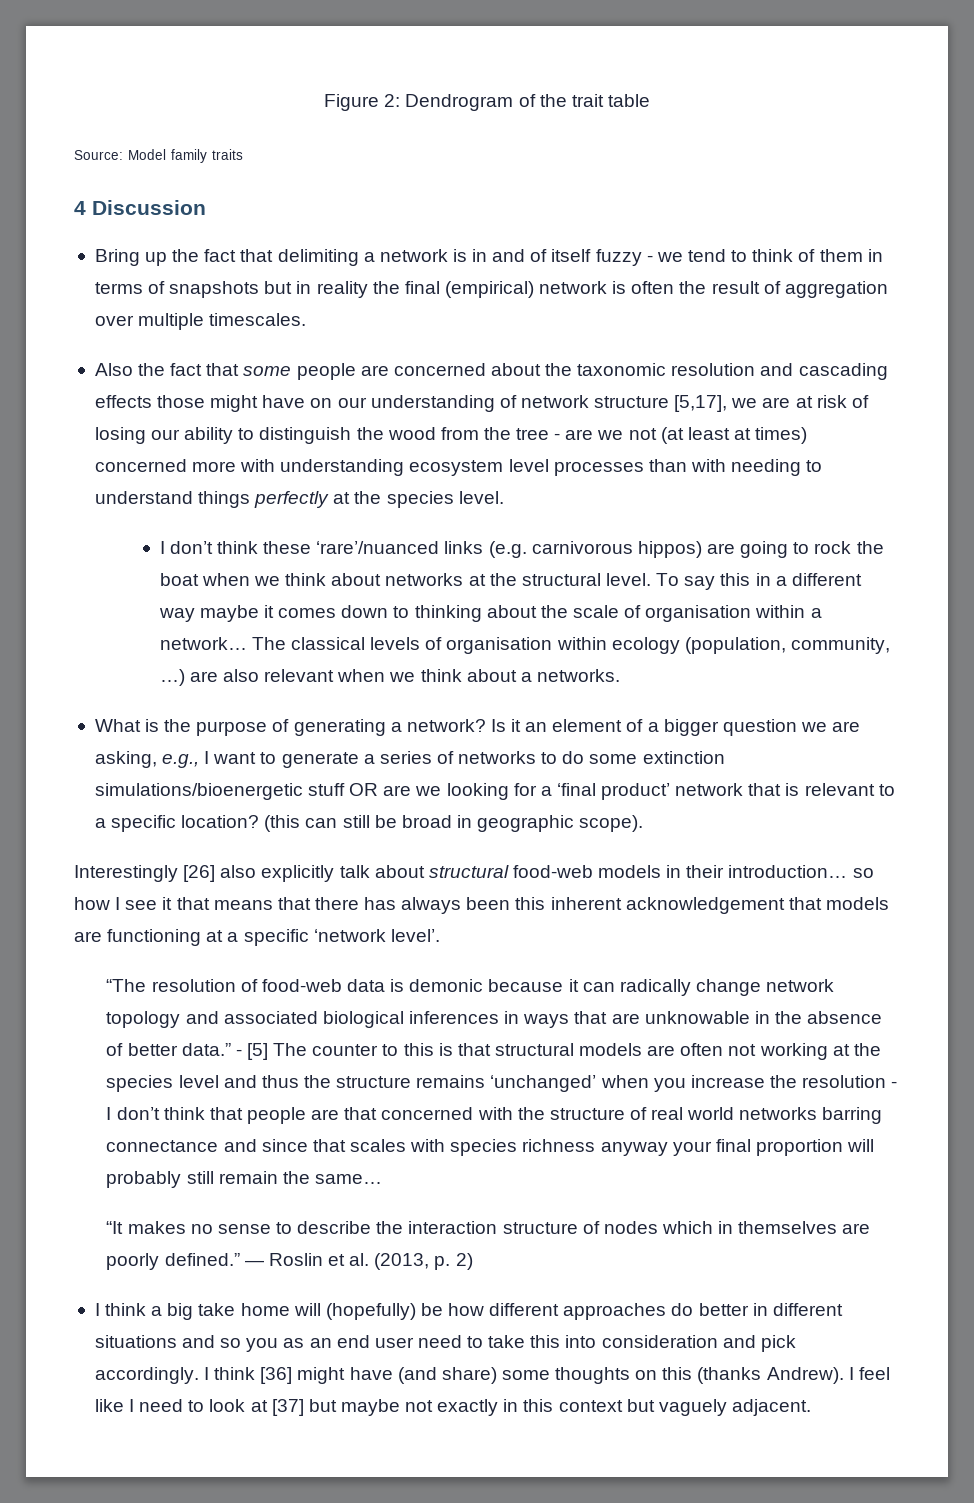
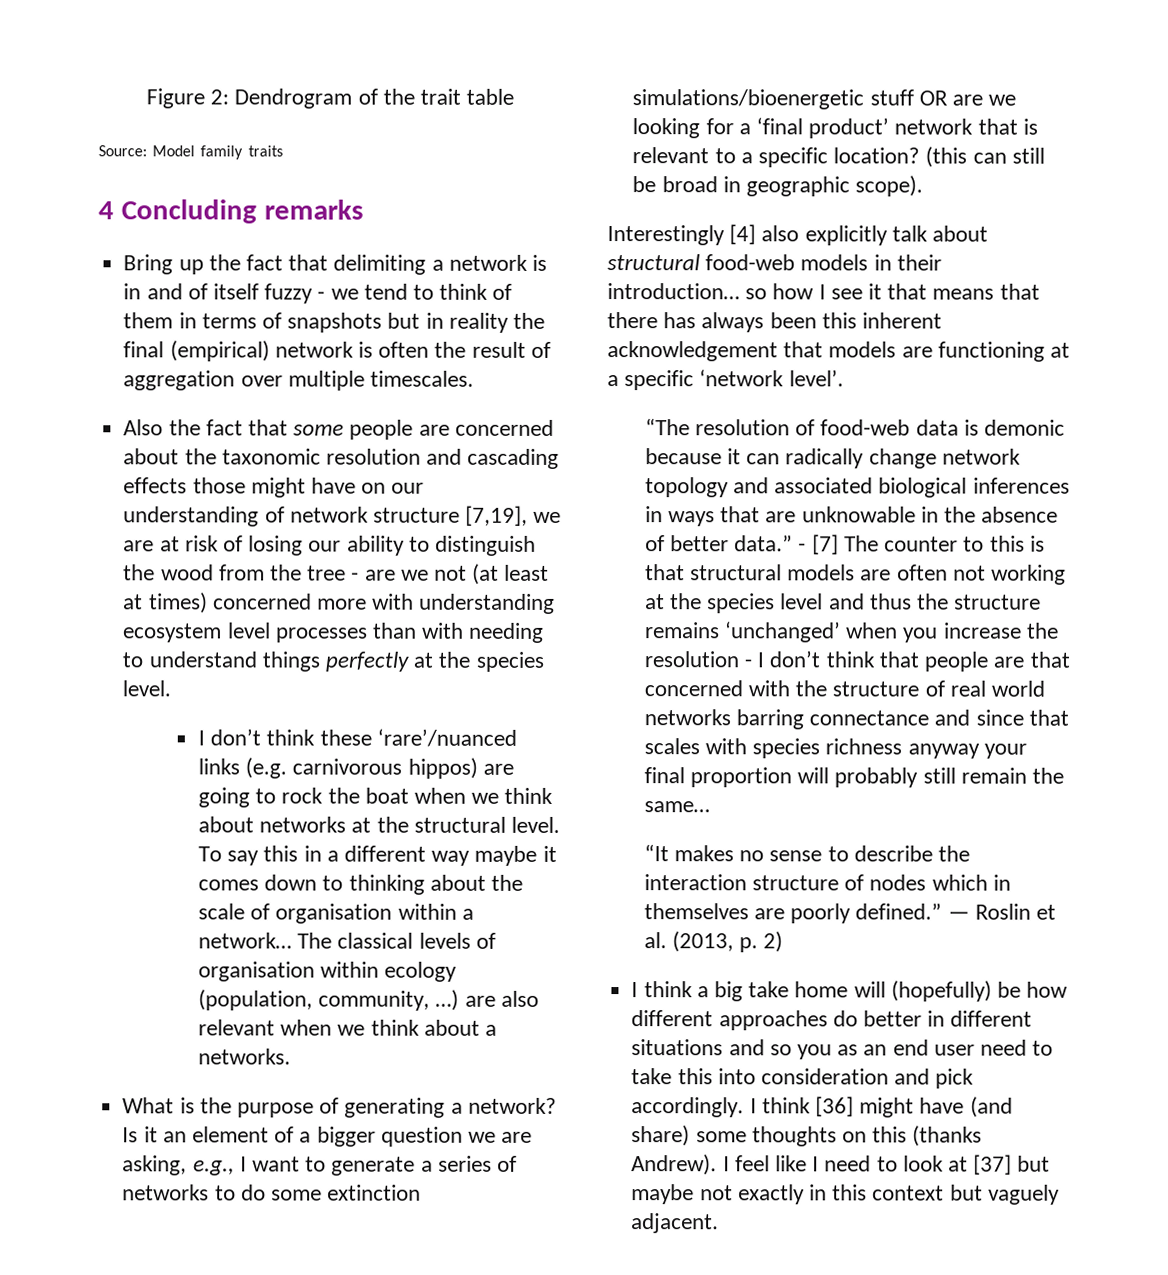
- 4 Discussion
+ 4 Concluding remarks
- Also the fact that some people are concerned about the taxonomic resolution and cascading effects those might have on our understanding of network structure [5,17], we are at risk of losing our ability to distinguish the wood from the tree - are we not (at least at times) concerned more with understanding ecosystem level processes than with needing to understand things perfectly at the species level.
+ Also the fact that some people are concerned about the taxonomic resolution and cascading effects those might have on our understanding of network structure [7,19], we are at risk of losing our ability to distinguish the wood from the tree - are we not (at least at times) concerned more with understanding ecosystem level processes than with needing to understand things perfectly at the species level.
- Interestingly [26] also explicitly talk about structural food-web models in their introduction… so how I see it that means that there has always been this inherent acknowledgement that models are functioning at a specific ‘network level’.
+ Interestingly [4] also explicitly talk about structural food-web models in their introduction… so how I see it that means that there has always been this inherent acknowledgement that models are functioning at a specific ‘network level’.
- - [5] The counter to this is that structural models are often not working at the species level and thus the structure remains ‘unchanged’ when you increase the resolution - I don’t think that people are that concerned with the structure of real world networks barring connectance and since that scales with species richness anyway your final proportion will probably still remain the same…
+ - [7] The counter to this is that structural models are often not working at the species level and thus the structure remains ‘unchanged’ when you increase the resolution - I don’t think that people are that concerned with the structure of real world networks barring connectance and since that scales with species richness anyway your final proportion will probably still remain the same…

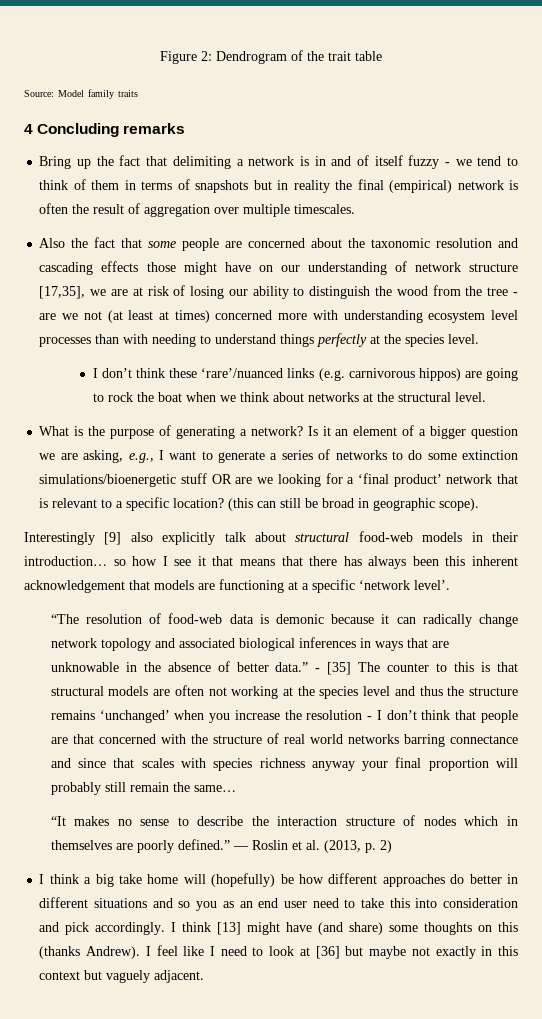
- Also the fact that some people are concerned about the taxonomic resolution and cascading effects those might have on our understanding of network structure [7,19], we are at risk of losing our ability to distinguish the wood from the tree - are we not (at least at times) concerned more with understanding ecosystem level processes than with needing to understand things perfectly at the species level.
+ Also the fact that some people are concerned about the taxonomic resolution and cascading effects those might have on our understanding of network structure [17,35], we are at risk of losing our ability to distinguish the wood from the tree - are we not (at least at times) concerned more with understanding ecosystem level processes than with needing to understand things perfectly at the species level.
- To say this in a different way maybe it comes down to thinking about the scale of organisation within a network… The classical levels of organisation within ecology (population, community, …) are also relevant when we think about a networks.
- Interestingly [4] also explicitly talk about structural food-web models in their introduction… so how I see it that means that there has always been this inherent acknowledgement that models are functioning at a specific ‘network level’.
+ Interestingly [9] also explicitly talk about structural food-web models in their introduction… so how I see it that means that there has always been this inherent acknowledgement that models are functioning at a specific ‘network level’.
- - [7] The counter to this is that structural models are often not working at the species level and thus the structure remains ‘unchanged’ when you increase the resolution - I don’t think that people are that concerned with the structure of real world networks barring connectance and since that scales with species richness anyway your final proportion will probably still remain the same…
+ - [35] The counter to this is that structural models are often not working at the species level and thus the structure remains ‘unchanged’ when you increase the resolution - I don’t think that people are that concerned with the structure of real world networks barring connectance and since that scales with species richness anyway your final proportion will probably still remain the same…
- I think [36] might have (and share) some thoughts on this (thanks Andrew).
+ I think [13] might have (and share) some thoughts on this (thanks Andrew).
- I feel like I need to look at [37] but maybe not exactly in this context but vaguely adjacent.
+ I feel like I need to look at [36] but maybe not exactly in this context but vaguely adjacent.

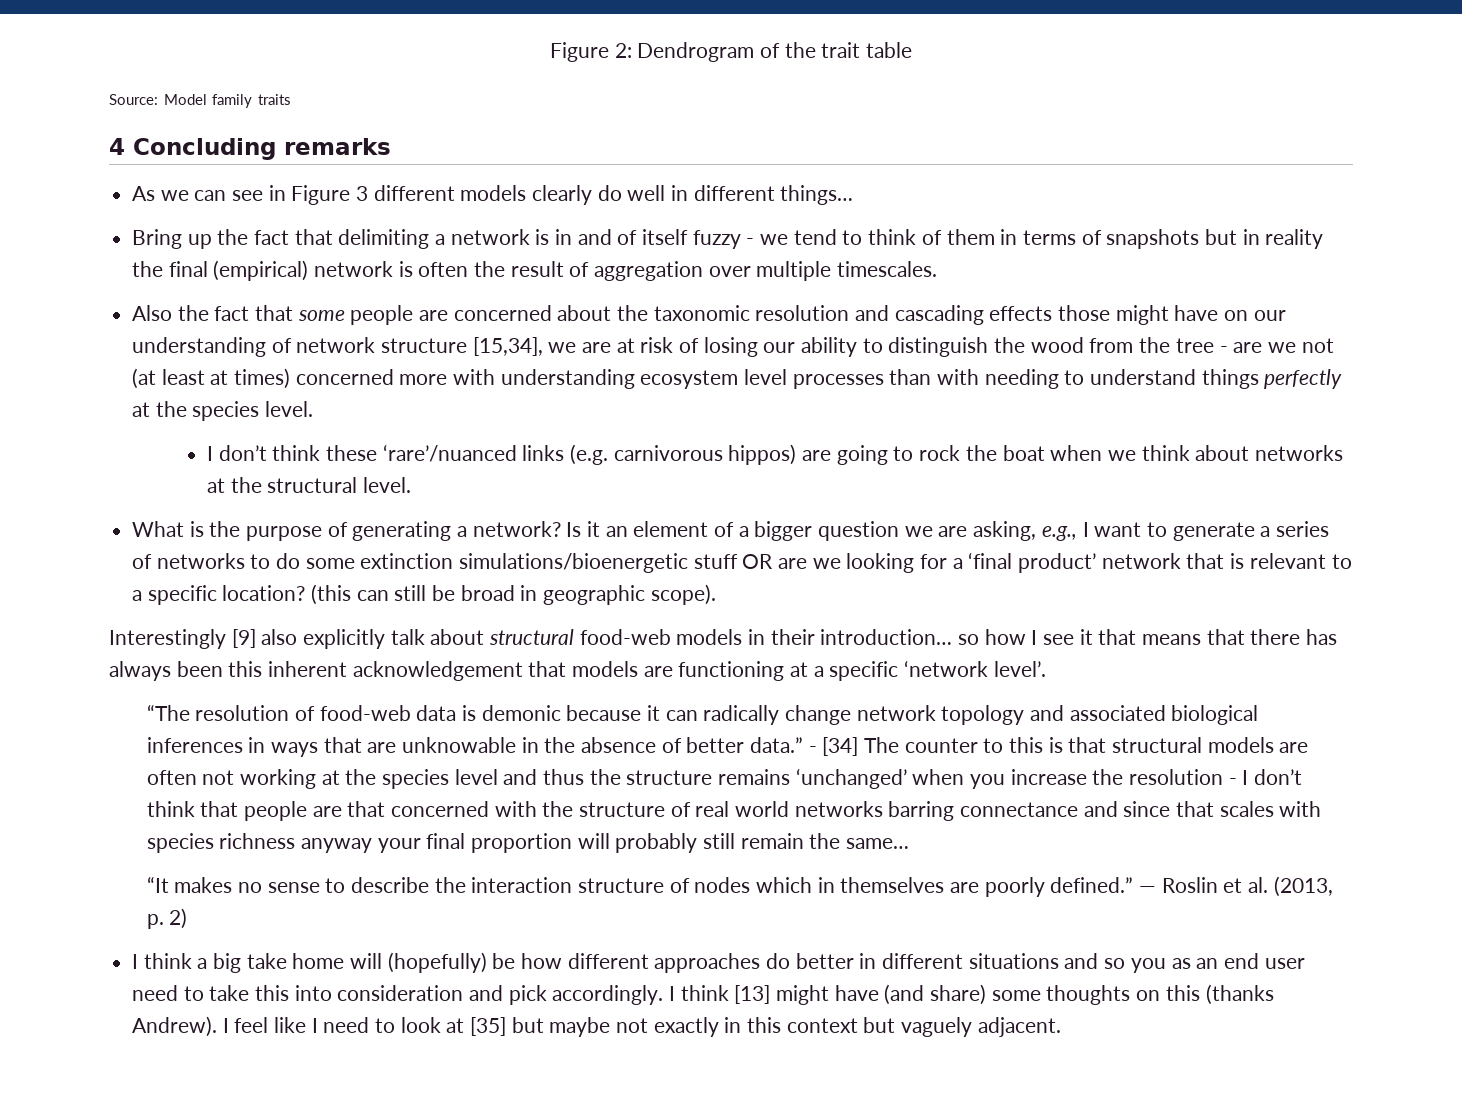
+ As we can see in Figure 3 different models clearly do well in different things…
- Also the fact that some people are concerned about the taxonomic resolution and cascading effects those might have on our understanding of network structure [17,35], we are at risk of losing our ability to distinguish the wood from the tree - are we not (at least at times) concerned more with understanding ecosystem level processes than with needing to understand things perfectly at the species level.
+ Also the fact that some people are concerned about the taxonomic resolution and cascading effects those might have on our understanding of network structure [15,34], we are at risk of losing our ability to distinguish the wood from the tree - are we not (at least at times) concerned more with understanding ecosystem level processes than with needing to understand things perfectly at the species level.
- - [35] The counter to this is that structural models are often not working at the species level and thus the structure remains ‘unchanged’ when you increase the resolution - I don’t think that people are that concerned with the structure of real world networks barring connectance and since that scales with species richness anyway your final proportion will probably still remain the same…
+ - [34] The counter to this is that structural models are often not working at the species level and thus the structure remains ‘unchanged’ when you increase the resolution - I don’t think that people are that concerned with the structure of real world networks barring connectance and since that scales with species richness anyway your final proportion will probably still remain the same…
- I feel like I need to look at [36] but maybe not exactly in this context but vaguely adjacent.
+ I feel like I need to look at [35] but maybe not exactly in this context but vaguely adjacent.

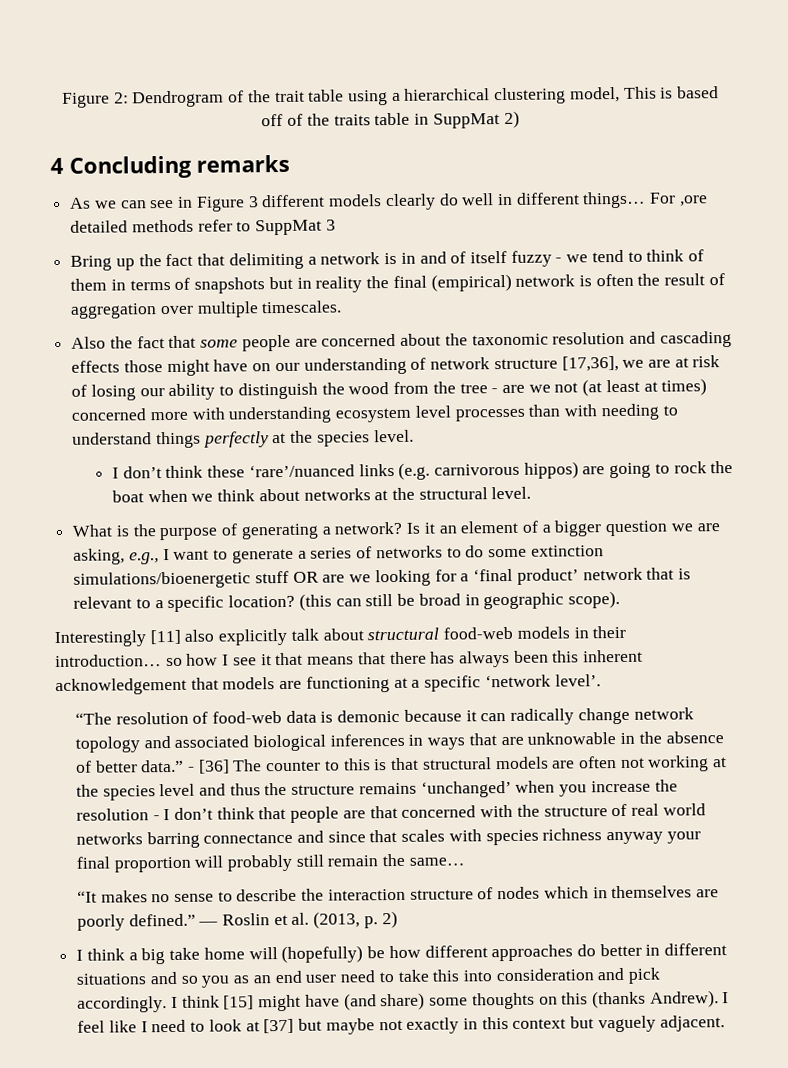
- Figure 2: Dendrogram of the trait table
- Source: Model family traits
+ Figure 2: Dendrogram of the trait table using a hierarchical clustering model, This is based off of the traits table in SuppMat 2)
+ For ,ore detailed methods refer to SuppMat 3
- Also the fact that some people are concerned about the taxonomic resolution and cascading effects those might have on our understanding of network structure [15,34], we are at risk of losing our ability to distinguish the wood from the tree - are we not (at least at times) concerned more with understanding ecosystem level processes than with needing to understand things perfectly at the species level.
+ Also the fact that some people are concerned about the taxonomic resolution and cascading effects those might have on our understanding of network structure [17,36], we are at risk of losing our ability to distinguish the wood from the tree - are we not (at least at times) concerned more with understanding ecosystem level processes than with needing to understand things perfectly at the species level.
- Interestingly [9] also explicitly talk about structural food-web models in their introduction… so how I see it that means that there has always been this inherent acknowledgement that models are functioning at a specific ‘network level’.
+ Interestingly [11] also explicitly talk about structural food-web models in their introduction… so how I see it that means that there has always been this inherent acknowledgement that models are functioning at a specific ‘network level’.
- - [34] The counter to this is that structural models are often not working at the species level and thus the structure remains ‘unchanged’ when you increase the resolution - I don’t think that people are that concerned with the structure of real world networks barring connectance and since that scales with species richness anyway your final proportion will probably still remain the same…
+ - [36] The counter to this is that structural models are often not working at the species level and thus the structure remains ‘unchanged’ when you increase the resolution - I don’t think that people are that concerned with the structure of real world networks barring connectance and since that scales with species richness anyway your final proportion will probably still remain the same…
- I think [13] might have (and share) some thoughts on this (thanks Andrew).
+ I think [15] might have (and share) some thoughts on this (thanks Andrew).
- I feel like I need to look at [35] but maybe not exactly in this context but vaguely adjacent.
+ I feel like I need to look at [37] but maybe not exactly in this context but vaguely adjacent.

